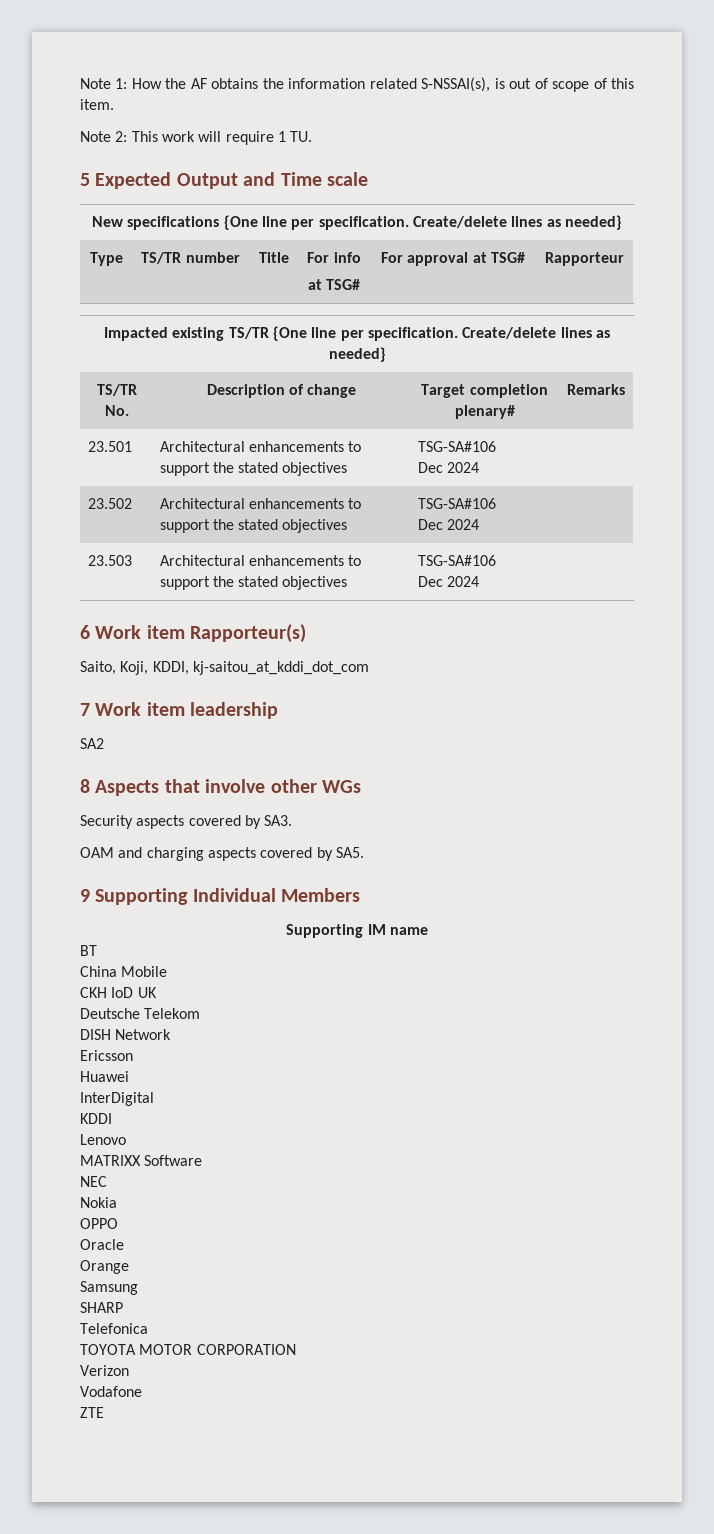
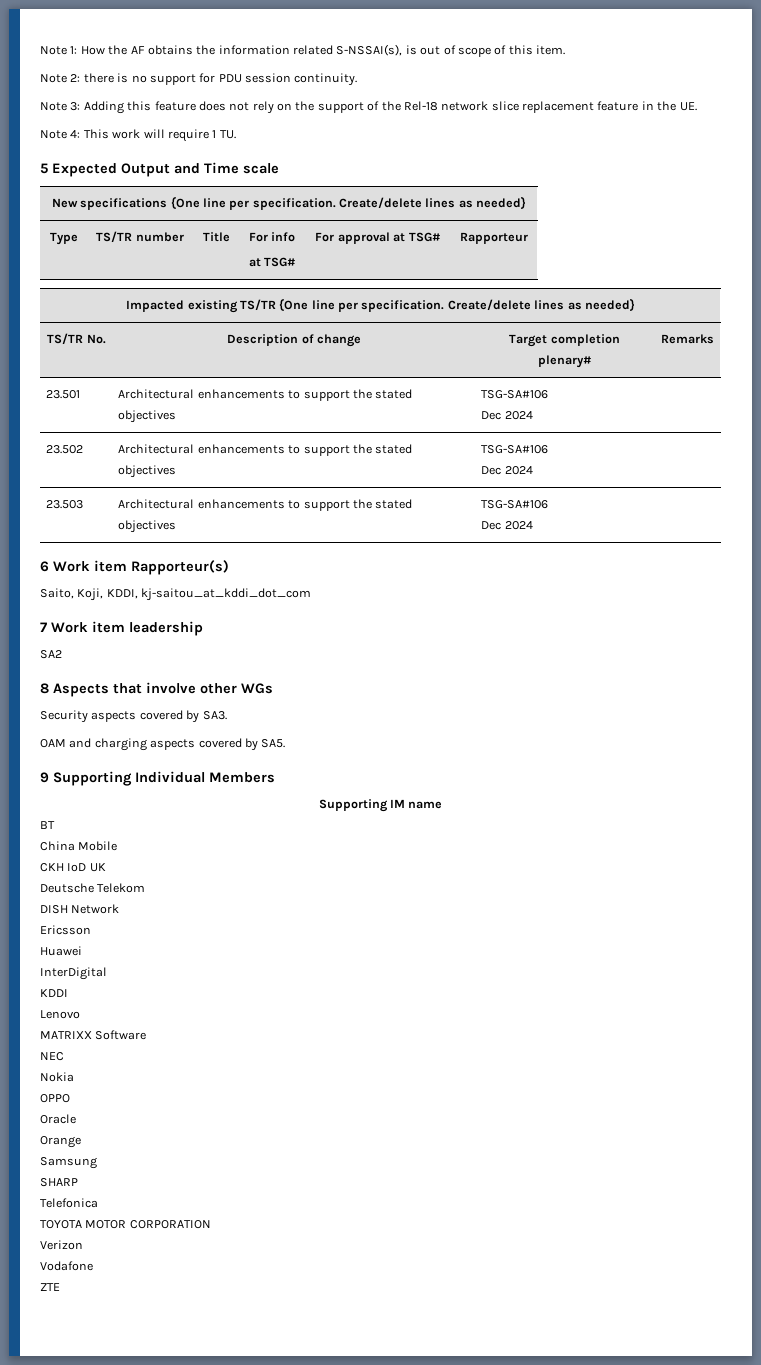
- Note 2: This work will require 1 TU.
+ Note 2: there is no support for PDU session continuity.
+ Note 3: Adding this feature does not rely on the support of the Rel-18 network slice replacement feature in the UE.
+ Note 4: This work will require 1 TU.

